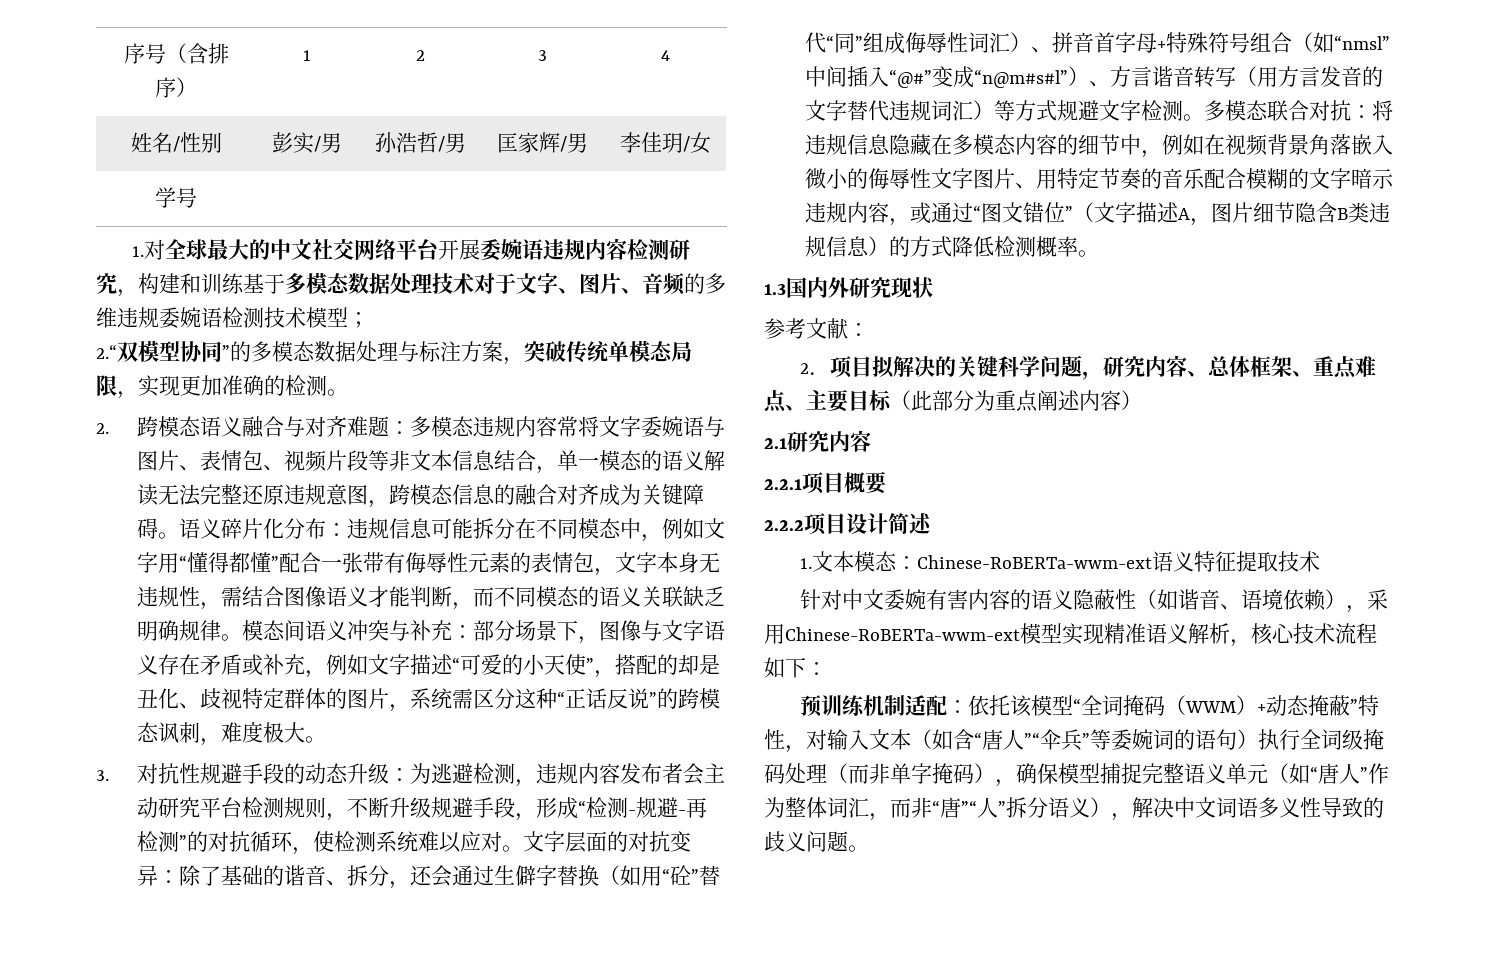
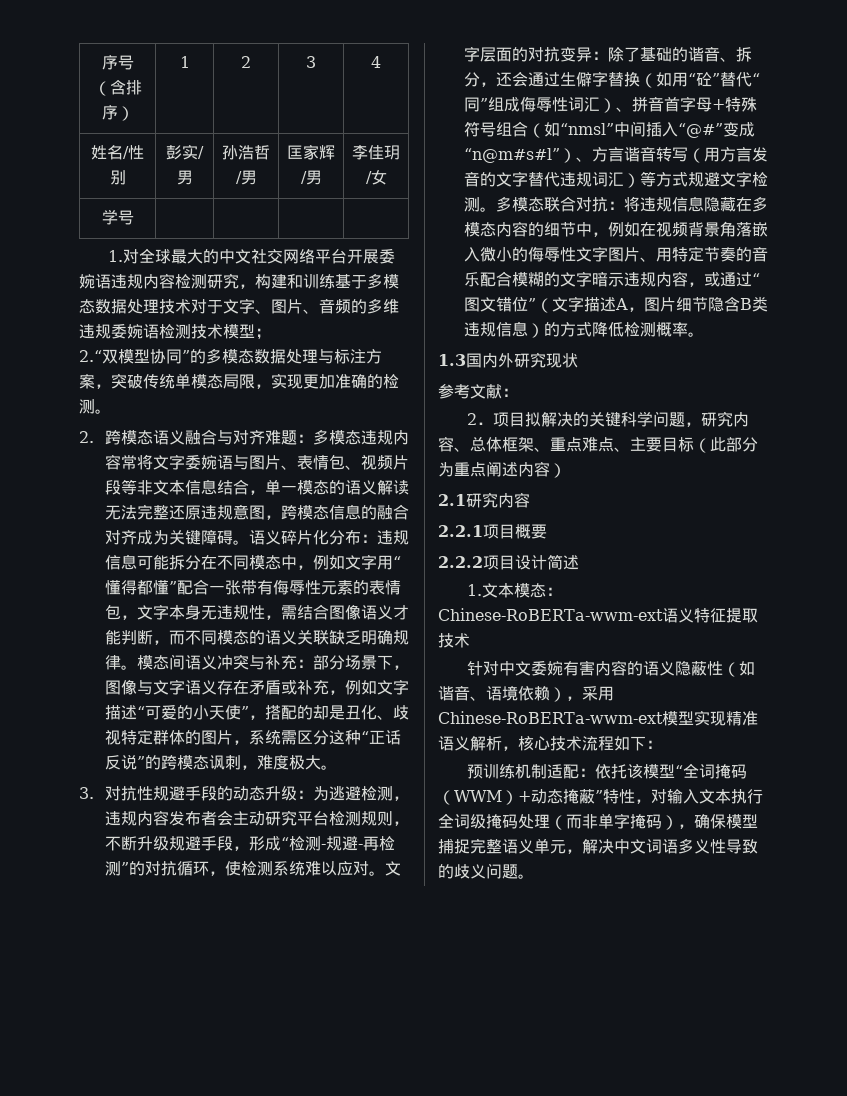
- 预训练机制适配：依托该模型“全词掩码（WWM）+动态掩蔽”特性，对输入文本（如含“唐人”“伞兵”等委婉词的语句）执行全词级掩码处理（而非单字掩码），确保模型捕捉完整语义单元（如“唐人”作为整体词汇，而非“唐”“人”拆分语义），解决中文词语多义性导致的歧义问题。
+ 预训练机制适配：依托该模型“全词掩码（WWM）+动态掩蔽”特性，对输入文本执行全词级掩码处理（而非单字掩码），确保模型捕捉完整语义单元，解决中文词语多义性导致的歧义问题。

